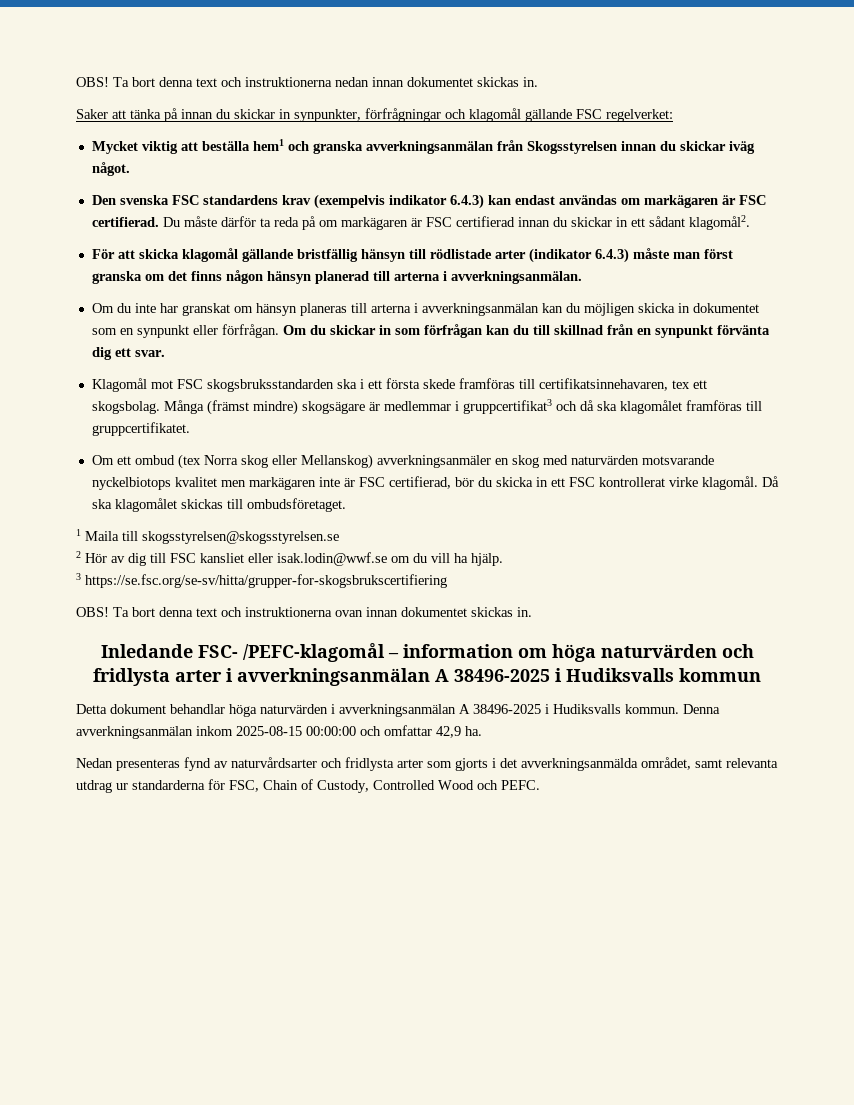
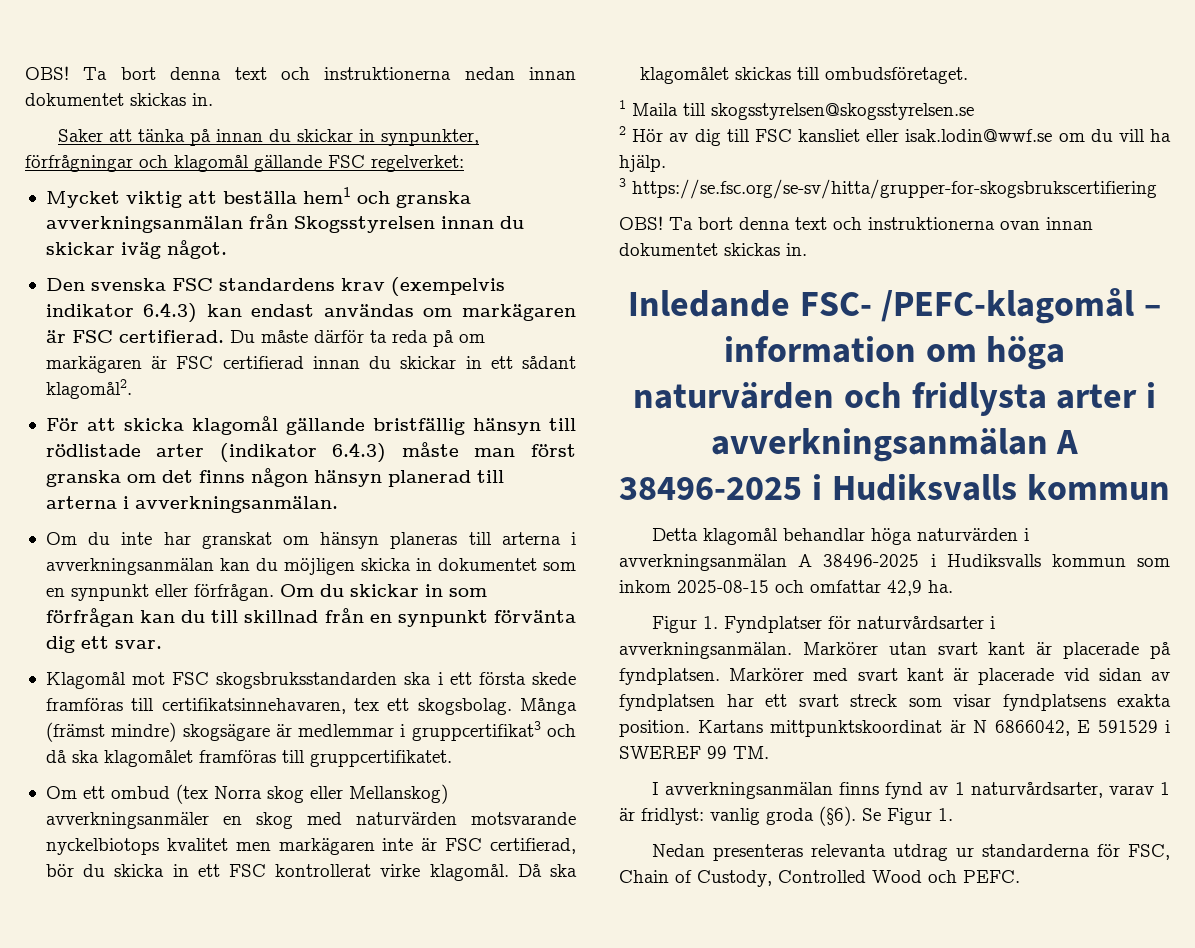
- Detta dokument behandlar höga naturvärden i avverkningsanmälan A 38496-2025 i Hudiksvalls kommun. Denna avverkningsanmälan inkom 2025-08-15 00:00:00 och omfattar 42,9 ha.
+ Detta klagomål behandlar höga naturvärden i avverkningsanmälan A 38496-2025 i Hudiksvalls kommun som inkom 2025-08-15 och omfattar 42,9 ha.
- Nedan presenteras fynd av naturvårdsarter och fridlysta arter som gjorts i det avverkningsanmälda området, samt relevanta utdrag ur standarderna för FSC, Chain of Custody, Controlled Wood och PEFC.
+ Figur 1. Fyndplatser för naturvårdsarter i avverkningsanmälan. Markörer utan svart kant är placerade på fyndplatsen. Markörer med svart kant är placerade vid sidan av fyndplatsen har ett svart streck som visar fyndplatsens exakta position. Kartans mittpunktskoordinat är N 6866042, E 591529 i SWEREF 99 TM.
+ I avverkningsanmälan finns fynd av 1 naturvårdsarter, varav 1 är fridlyst: vanlig groda (§6). Se Figur 1.
+ Nedan presenteras relevanta utdrag ur standarderna för FSC, Chain of Custody, Controlled Wood och PEFC.

